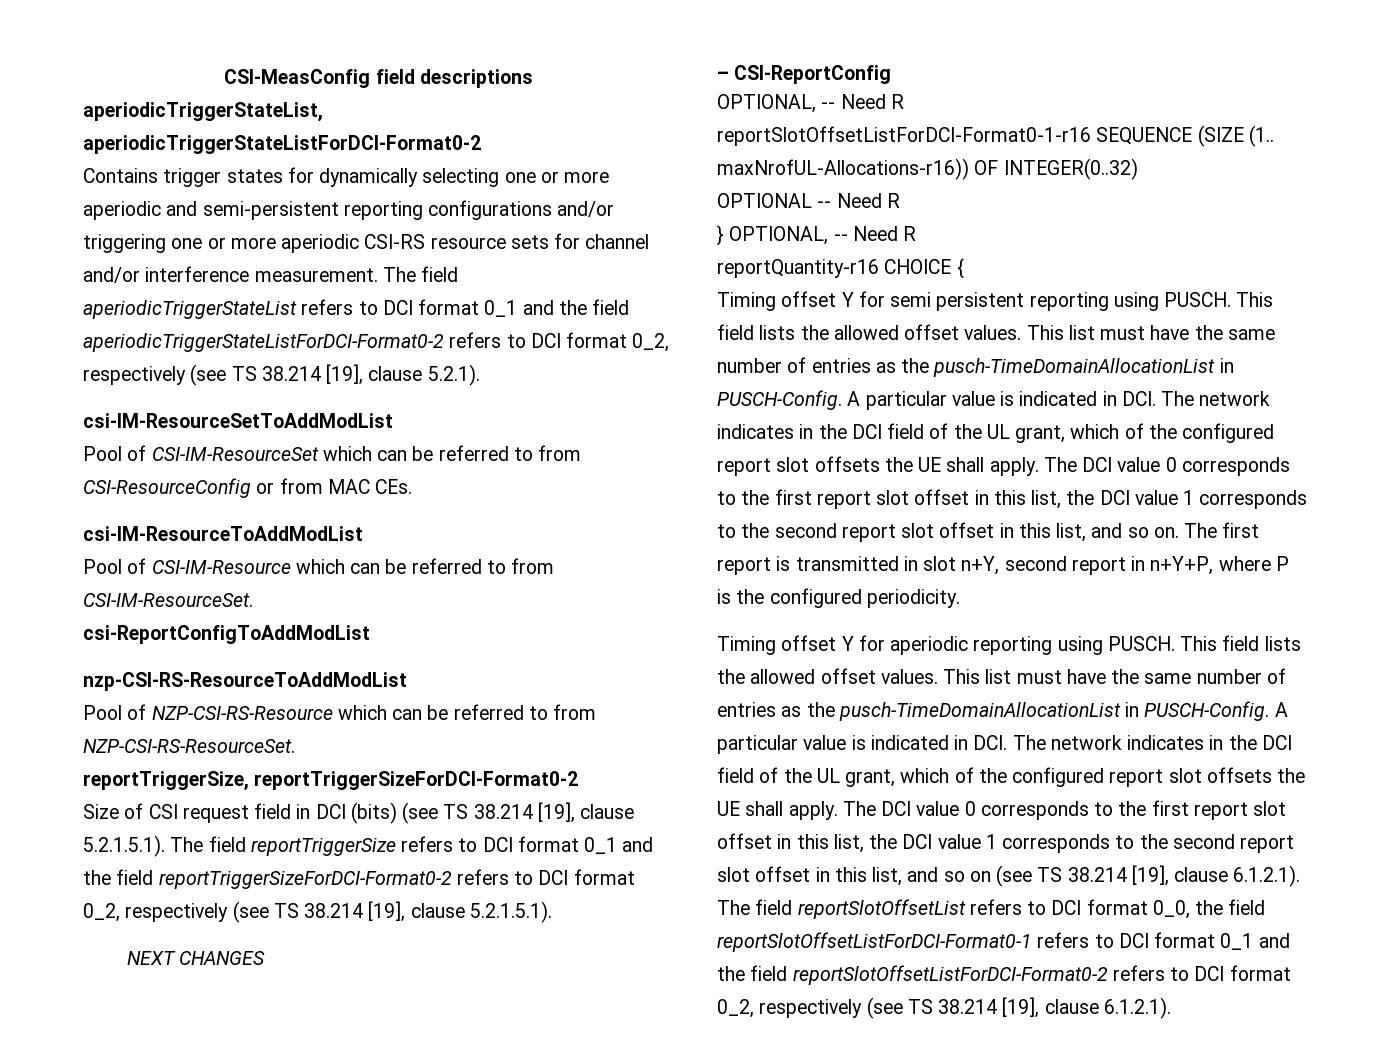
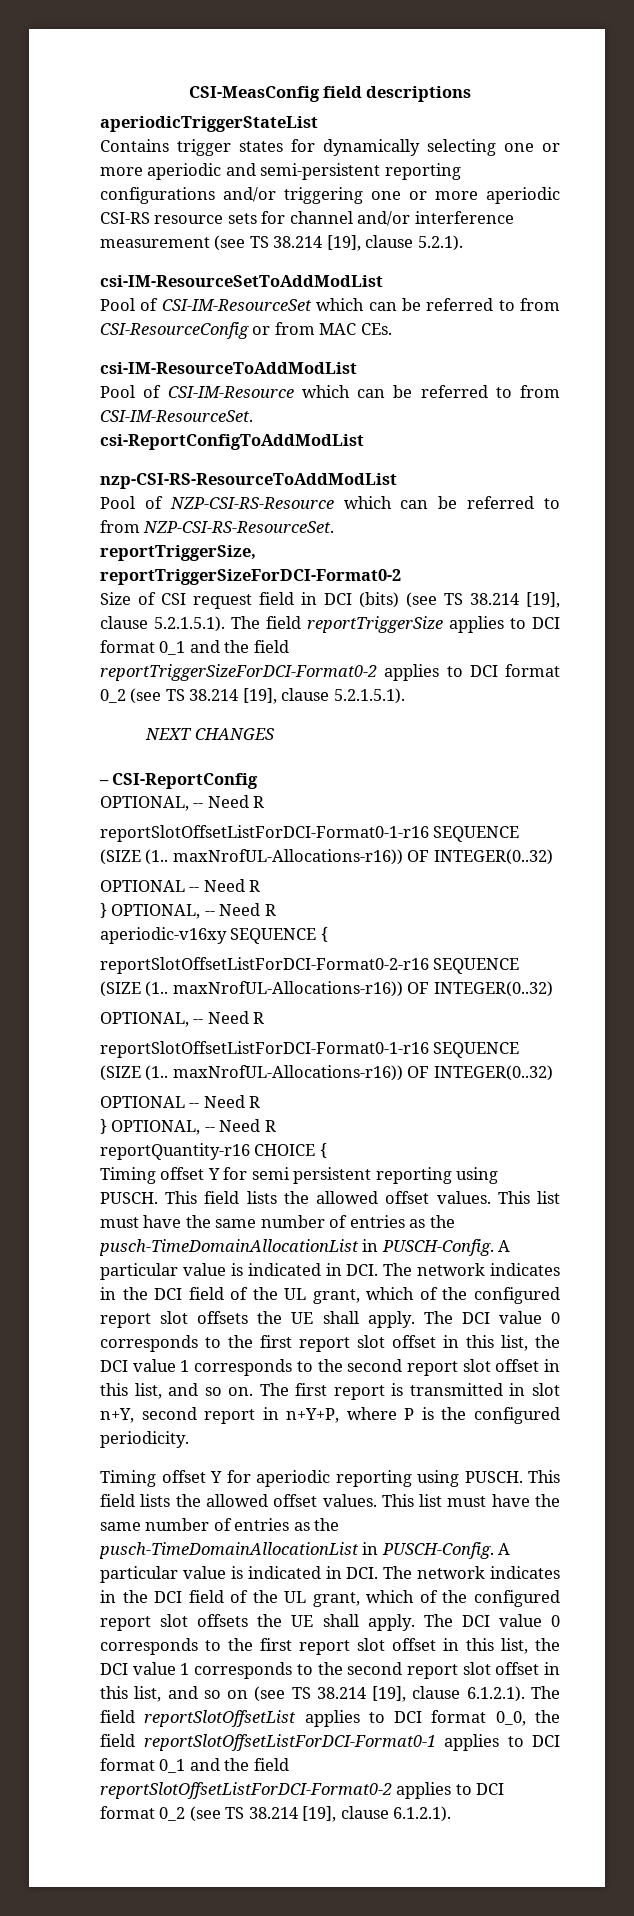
- aperiodicTriggerStateList, aperiodicTriggerStateListForDCI-Format0-2
+ aperiodicTriggerStateList
- Contains trigger states for dynamically selecting one or more aperiodic and semi-persistent reporting configurations and/or triggering one or more aperiodic CSI-RS resource sets for channel and/or interference measurement. The field aperiodicTriggerStateList refers to DCI format 0_1 and the field aperiodicTriggerStateListForDCI-Format0-2 refers to DCI format 0_2, respectively (see TS 38.214 [19], clause 5.2.1).
+ Contains trigger states for dynamically selecting one or more aperiodic and semi-persistent reporting configurations and/or triggering one or more aperiodic CSI-RS resource sets for channel and/or interference measurement (see TS 38.214 [19], clause 5.2.1).
- Size of CSI request field in DCI (bits) (see TS 38.214 [19], clause 5.2.1.5.1). The field reportTriggerSize refers to DCI format 0_1 and the field reportTriggerSizeForDCI-Format0-2 refers to DCI format 0_2, respectively (see TS 38.214 [19], clause 5.2.1.5.1).
+ Size of CSI request field in DCI (bits) (see TS 38.214 [19], clause 5.2.1.5.1). The field reportTriggerSize applies to DCI format 0_1 and the field reportTriggerSizeForDCI-Format0-2 applies to DCI format 0_2 (see TS 38.214 [19], clause 5.2.1.5.1).
+ aperiodic-v16xy SEQUENCE {
+ reportSlotOffsetListForDCI-Format0-2-r16 SEQUENCE (SIZE (1.. maxNrofUL-Allocations-r16)) OF INTEGER(0..32)
+ OPTIONAL, -- Need R
+ reportSlotOffsetListForDCI-Format0-1-r16 SEQUENCE (SIZE (1.. maxNrofUL-Allocations-r16)) OF INTEGER(0..32)
+ OPTIONAL -- Need R
+ } OPTIONAL, -- Need R
- The DCI value 0 corresponds to the first report slot offset in this list, the DCI value 1 corresponds to the second report slot offset in this list, and so on (see TS 38.214 [19], clause 6.1.2.1). The field reportSlotOffsetList refers to DCI format 0_0, the field reportSlotOffsetListForDCI-Format0-1 refers to DCI format 0_1 and the field reportSlotOffsetListForDCI-Format0-2 refers to DCI format 0_2, respectively (see TS 38.214 [19], clause 6.1.2.1).
+ The DCI value 0 corresponds to the first report slot offset in this list, the DCI value 1 corresponds to the second report slot offset in this list, and so on (see TS 38.214 [19], clause 6.1.2.1). The field reportSlotOffsetList applies to DCI format 0_0, the field reportSlotOffsetListForDCI-Format0-1 applies to DCI format 0_1 and the field reportSlotOffsetListForDCI-Format0-2 applies to DCI format 0_2 (see TS 38.214 [19], clause 6.1.2.1).

